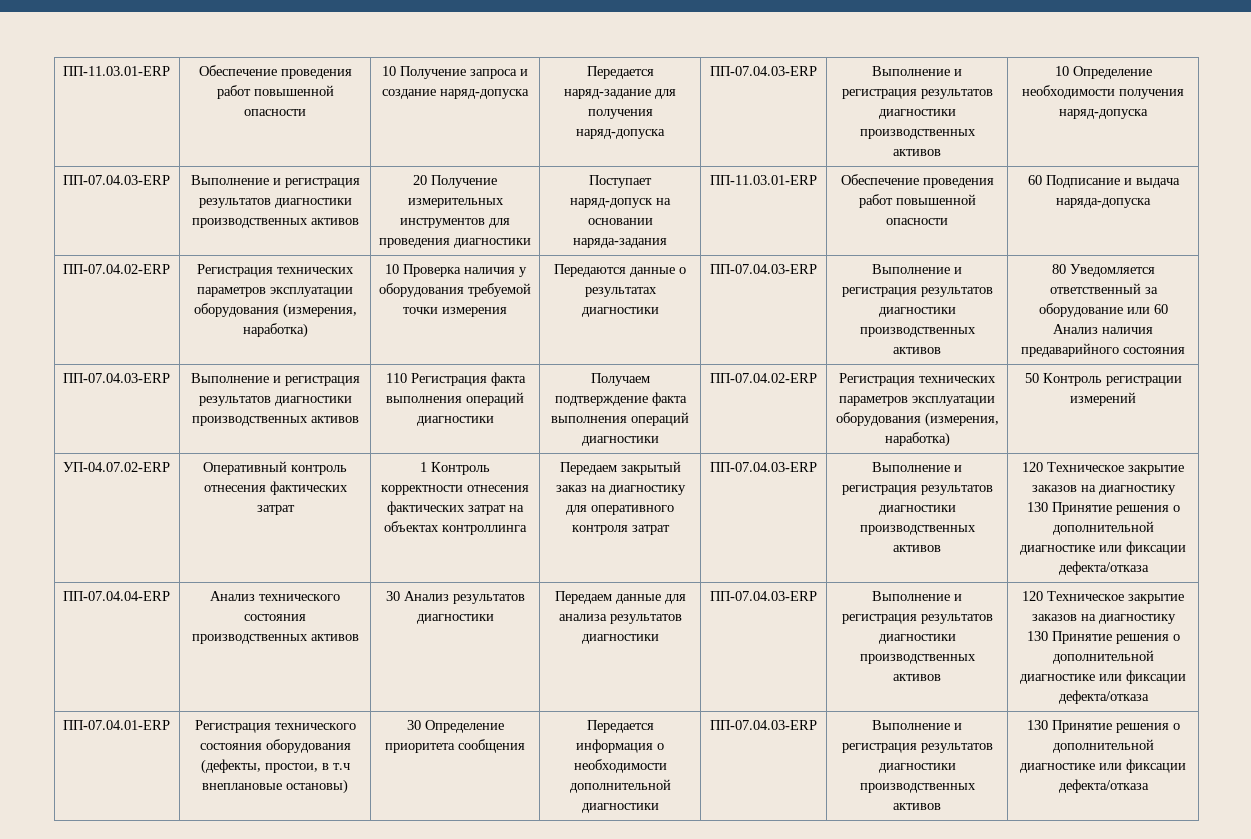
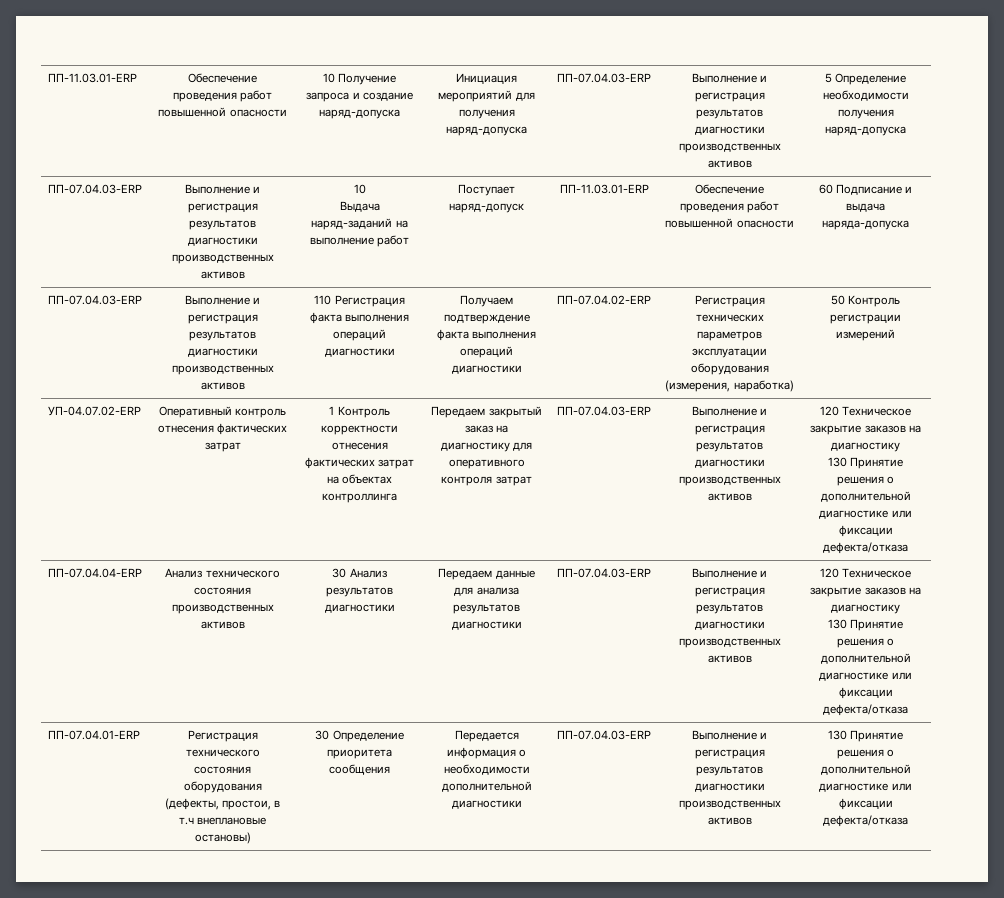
- ПП-11.03.01-ERP | Обеспечение проведения работ повышенной опасности | 10 Получение запроса и создание наряд-допуска | Передается наряд-задание для получения наряд-допуска | ПП-07.04.03-ERP | Выполнение и регистрация результатов диагностики производственных активов | 10 Определение необходимости получения наряд-допуска
+ ПП-11.03.01-ERP | Обеспечение проведения работ повышенной опасности | 10 Получение запроса и создание наряд-допуска | Инициация мероприятий для получения наряд-допуска | ПП-07.04.03-ERP | Выполнение и регистрация результатов диагностики производственных активов | 5 Определение необходимости получения наряд-допуска
- ПП-07.04.03-ERP | Выполнение и регистрация результатов диагностики производственных активов | 20 Получение измерительных инструментов для проведения диагностики | Поступает наряд-допуск на основании наряда-задания | ПП-11.03.01-ERP | Обеспечение проведения работ повышенной опасности | 60 Подписание и выдача наряда-допуска
+ ПП-07.04.03-ERP | Выполнение и регистрация результатов диагностики производственных активов | 10
+ Выдача наряд-заданий на выполнение работ | Поступает наряд-допуск | ПП-11.03.01-ERP | Обеспечение проведения работ повышенной опасности | 60 Подписание и выдача наряда-допуска
- ПП-07.04.02-ERP | Регистрация технических параметров эксплуатации оборудования (измерения, наработка) | 10 Проверка наличия у оборудования требуемой точки измерения | Передаются данные о результатах диагностики | ПП-07.04.03-ERP | Выполнение и регистрация результатов диагностики производственных активов | 80 Уведомляется ответственный за оборудование или 60 Анализ наличия предаварийного состояния

